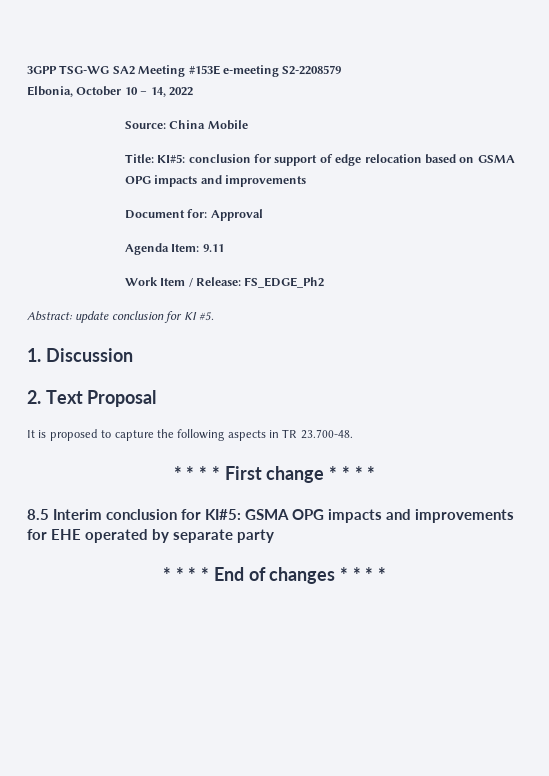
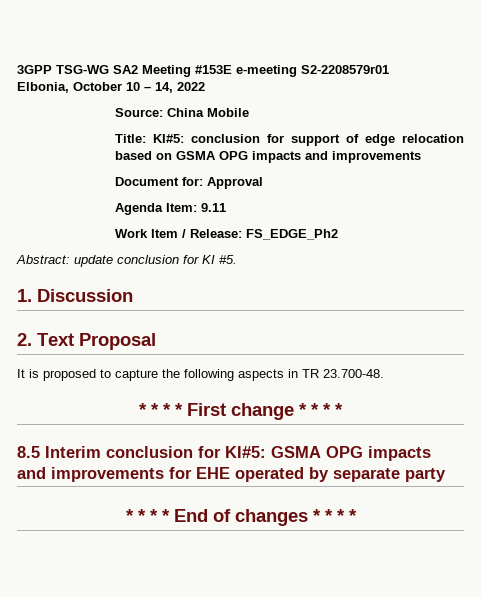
- 3GPP TSG-WG SA2 Meeting #153E e-meeting S2-2208579
+ 3GPP TSG-WG SA2 Meeting #153E e-meeting S2-2208579r01

